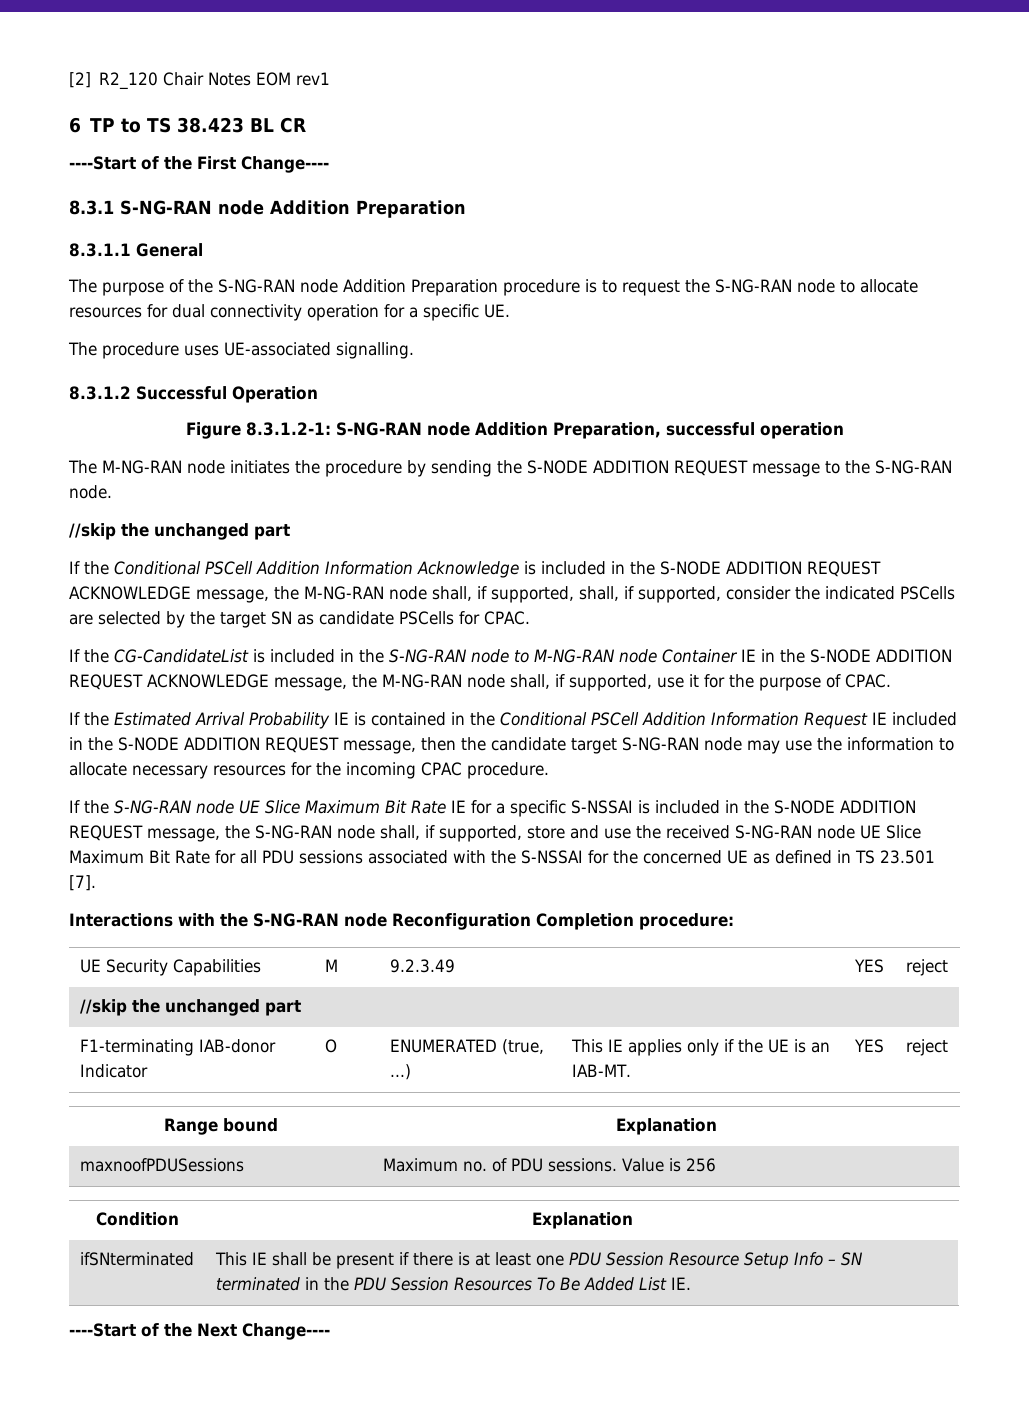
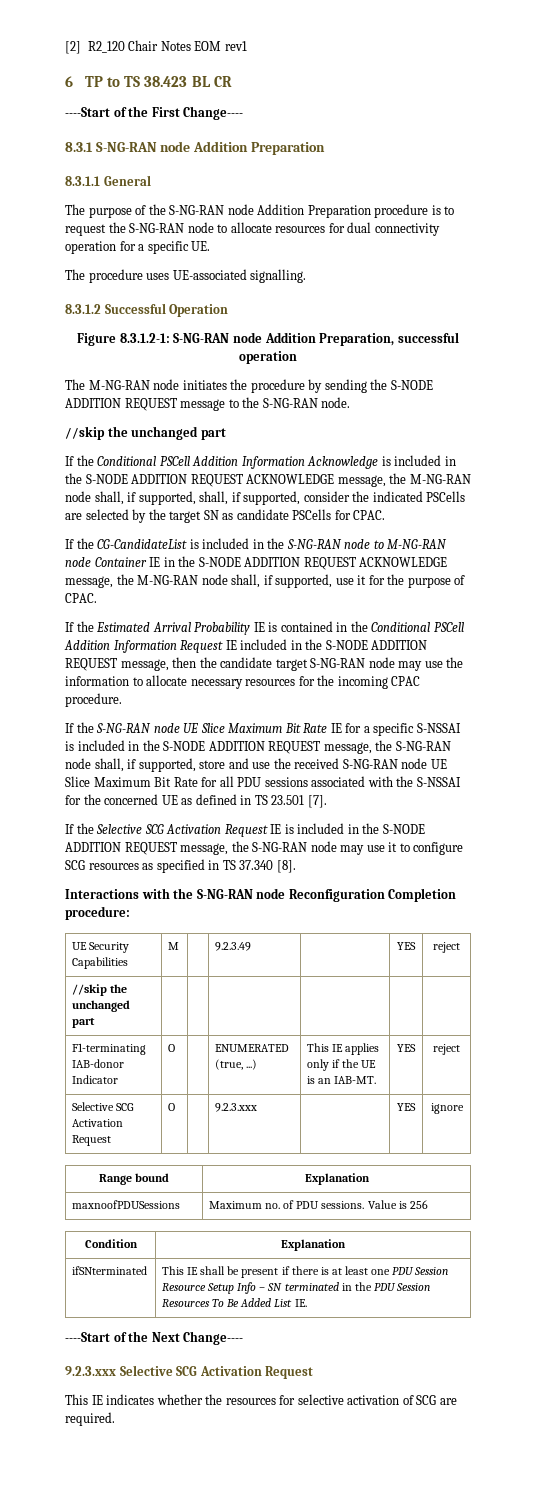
+ If the Selective SCG Activation Request IE is included in the S-NODE ADDITION REQUEST message, the S-NG-RAN node may use it to configure SCG resources as specified in TS 37.340 [8].
+ Selective SCG Activation Request | O | | 9.2.3.xxx | | YES | ignore
+ 9.2.3.xxx Selective SCG Activation Request
+ This IE indicates whether the resources for selective activation of SCG are required.

